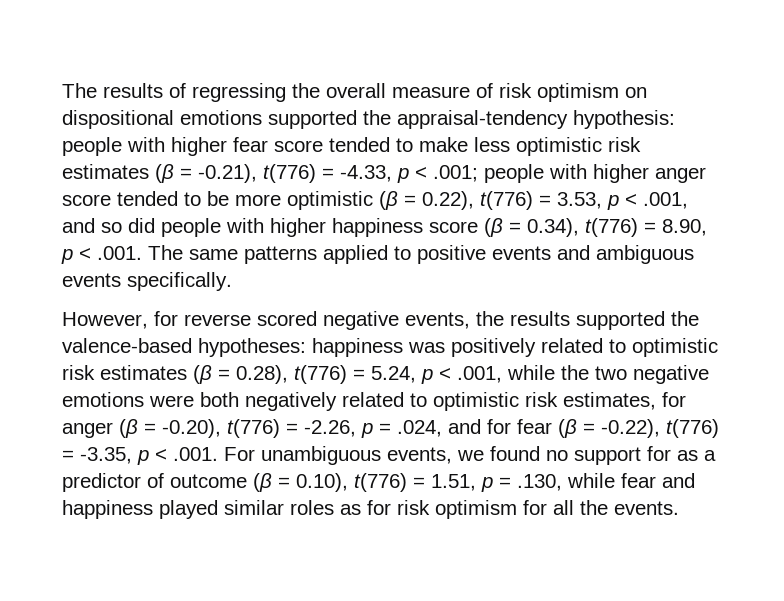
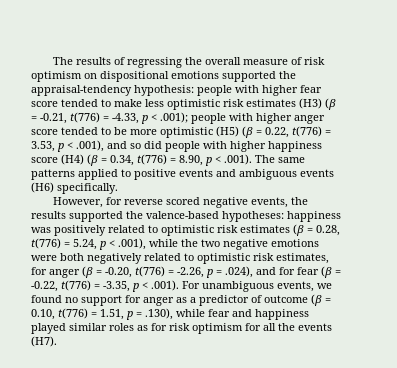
- people with higher fear score tended to make less optimistic risk estimates (β = -0.21), t(776) = -4.33, p < .001;
+ people with higher fear score tended to make less optimistic risk estimates (H3) (β = -0.21, t(776) = -4.33, p < .001);
- people with higher anger score tended to be more optimistic (β = 0.22), t(776) = 3.53, p < .001, and so did people with higher happiness score (β = 0.34), t(776) = 8.90, p < .001. The same patterns applied to positive events and ambiguous events specifically.
+ people with higher anger score tended to be more optimistic (H5) (β = 0.22, t(776) = 3.53, p < .001), and so did people with higher happiness score (H4) (β = 0.34, t(776) = 8.90, p < .001). The same patterns applied to positive events and ambiguous events (H6) specifically.
- happiness was positively related to optimistic risk estimates (β = 0.28), t(776) = 5.24, p < .001, while the two negative emotions were both negatively related to optimistic risk estimates, for anger (β = -0.20), t(776) = -2.26, p = .024, and for fear (β = -0.22), t(776) = -3.35, p < .001. For unambiguous events, we found no support for as a predictor of outcome (β = 0.10), t(776) = 1.51, p = .130, while fear and happiness played similar roles as for risk optimism for all the events.
+ happiness was positively related to optimistic risk estimates (β = 0.28, t(776) = 5.24, p < .001), while the two negative emotions were both negatively related to optimistic risk estimates, for anger (β = -0.20, t(776) = -2.26, p = .024), and for fear (β = -0.22, t(776) = -3.35, p < .001). For unambiguous events, we found no support for anger as a predictor of outcome (β = 0.10, t(776) = 1.51, p = .130), while fear and happiness played similar roles as for risk optimism for all the events (H7).

